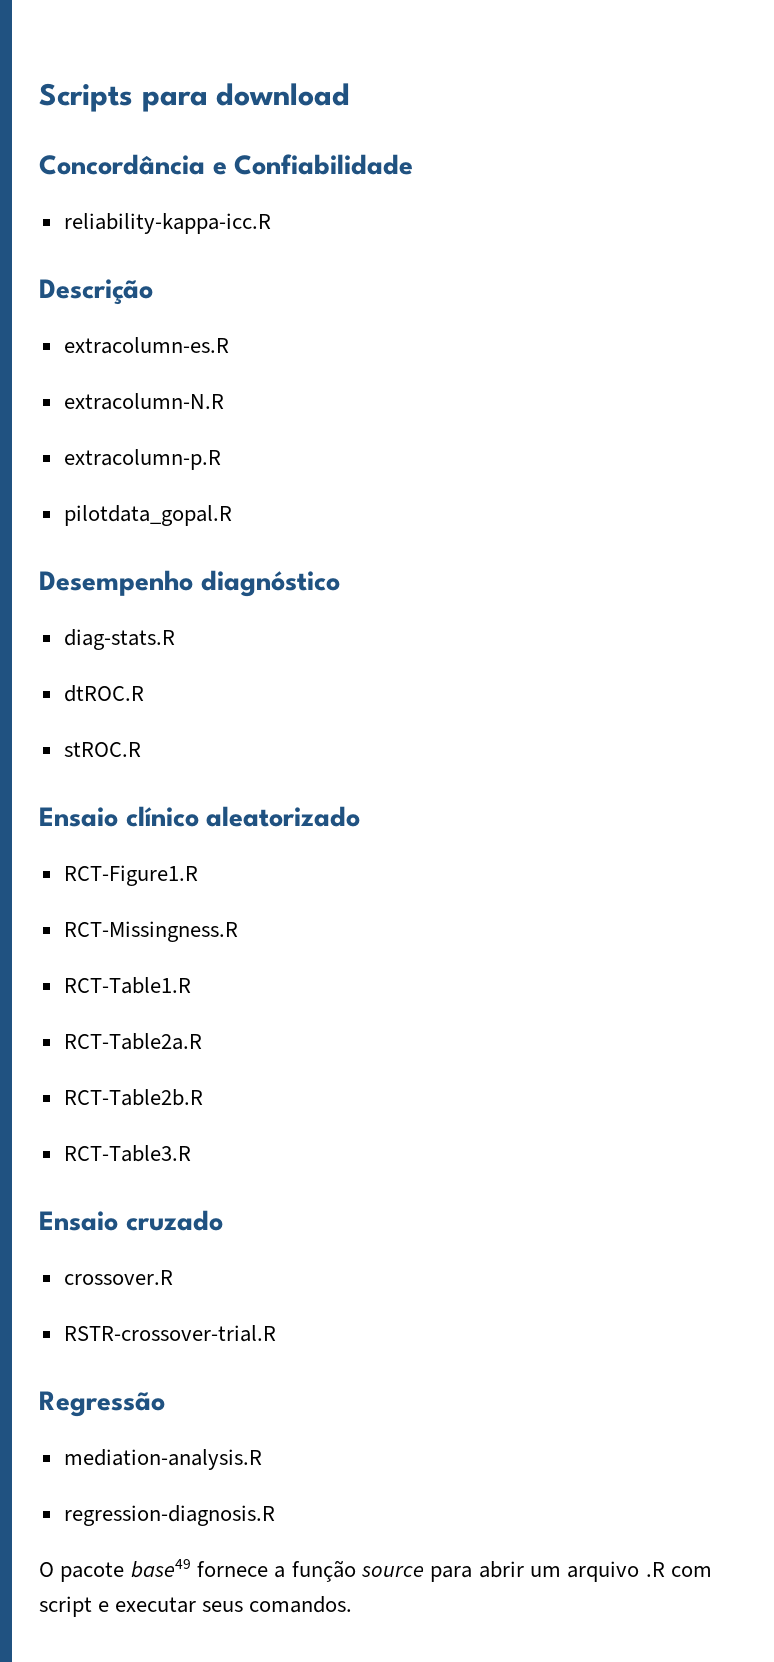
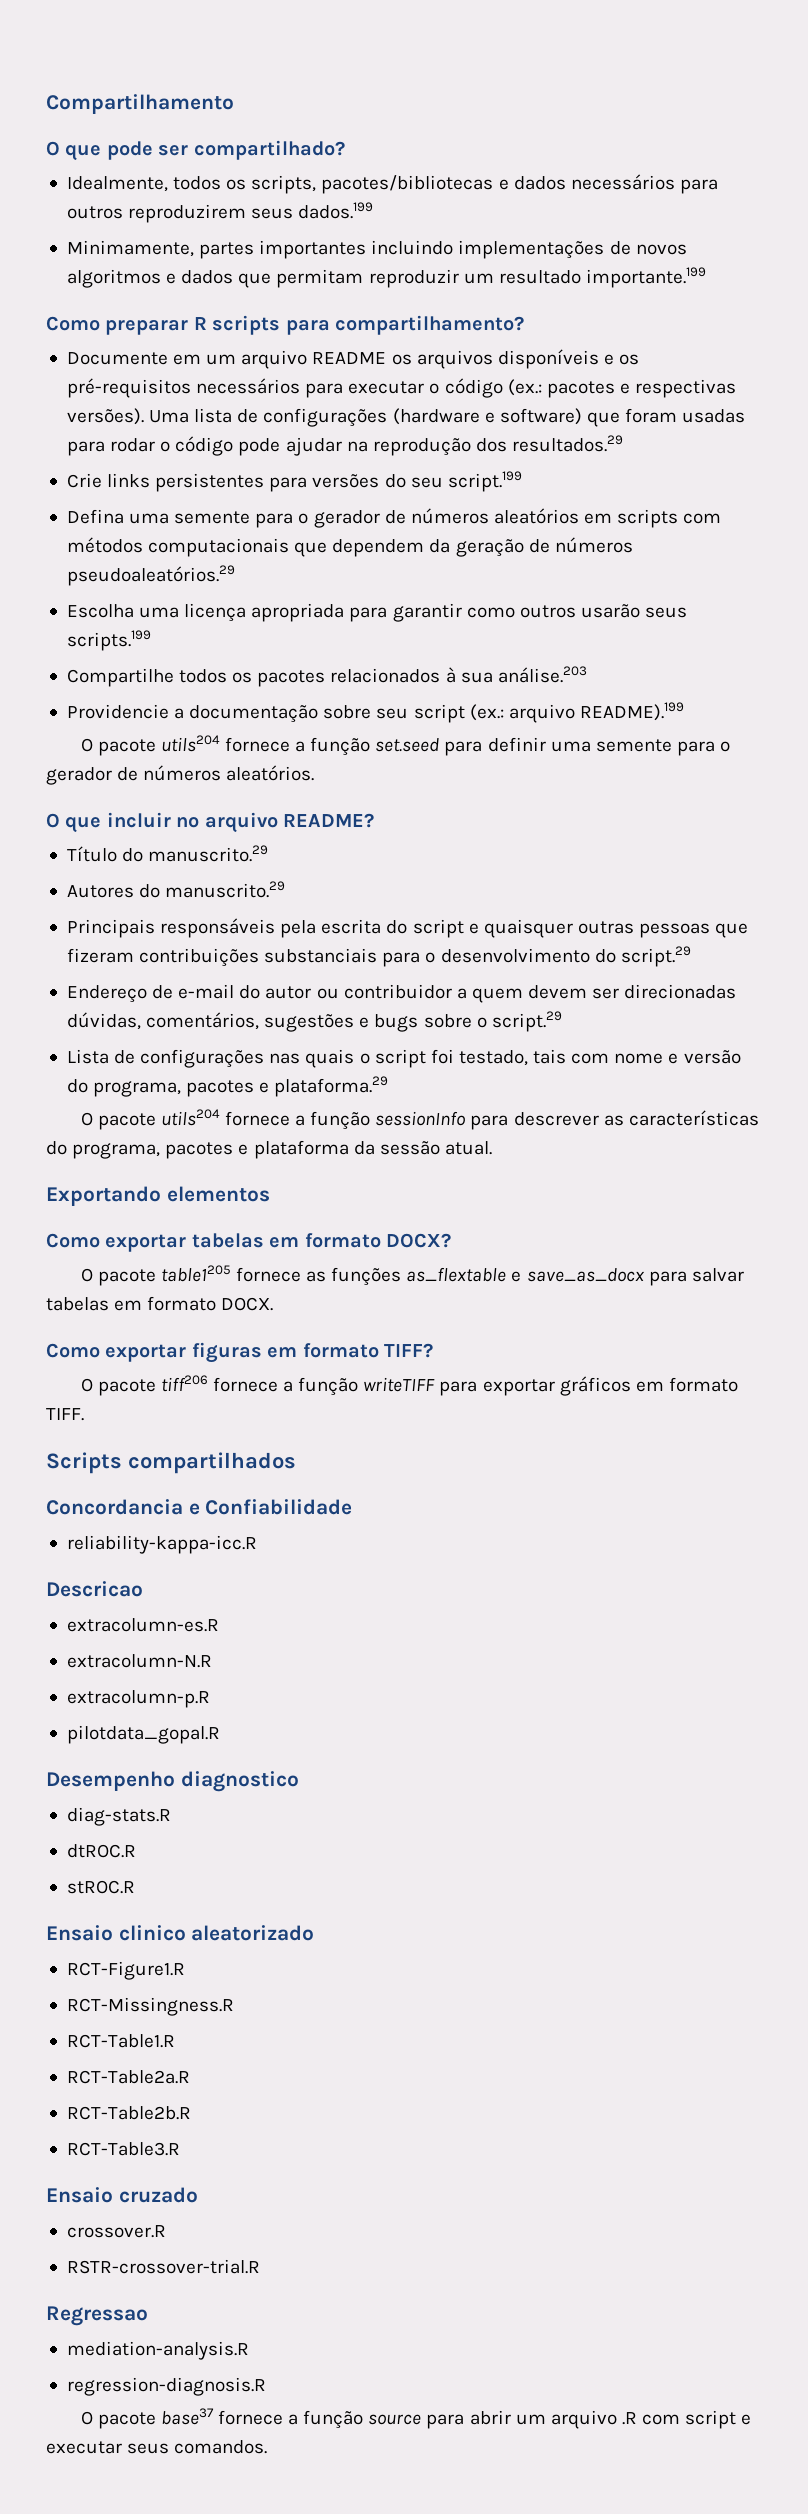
- Scripts para download
- Concordância e Confiabilidade
+ Compartilhamento
+ O que pode ser compartilhado?
+ Idealmente, todos os scripts, pacotes/bibliotecas e dados necessários para outros reproduzirem seus dados.199
+ Minimamente, partes importantes incluindo implementações de novos algoritmos e dados que permitam reproduzir um resultado importante.199
+ Como preparar R scripts para compartilhamento?
+ Documente em um arquivo README os arquivos disponíveis e os pré-requisitos necessários para executar o código (ex.: pacotes e respectivas versões). Uma lista de configurações (hardware e software) que foram usadas para rodar o código pode ajudar na reprodução dos resultados.29
+ Crie links persistentes para versões do seu script.199
+ Defina uma semente para o gerador de números aleatórios em scripts com métodos computacionais que dependem da geração de números pseudoaleatórios.29
+ Escolha uma licença apropriada para garantir como outros usarão seus scripts.199
+ Compartilhe todos os pacotes relacionados à sua análise.203
+ Providencie a documentação sobre seu script (ex.: arquivo README).199
+ O pacote utils204 fornece a função set.seed para definir uma semente para o gerador de números aleatórios.
+ O que incluir no arquivo README?
+ Título do manuscrito.29
+ Autores do manuscrito.29
+ Principais responsáveis pela escrita do script e quaisquer outras pessoas que fizeram contribuições substanciais para o desenvolvimento do script.29
+ Endereço de e-mail do autor ou contribuidor a quem devem ser direcionadas dúvidas, comentários, sugestões e bugs sobre o script.29
+ Lista de configurações nas quais o script foi testado, tais com nome e versão do programa, pacotes e plataforma.29
+ O pacote utils204 fornece a função sessionInfo para descrever as características do programa, pacotes e plataforma da sessão atual.
+ Exportando elementos
+ Como exportar tabelas em formato DOCX?
+ O pacote table1205 fornece as funções as_flextable e save_as_docx para salvar tabelas em formato DOCX.
+ Como exportar figuras em formato TIFF?
+ O pacote tiff206 fornece a função writeTIFF para exportar gráficos em formato TIFF.
+ Scripts compartilhados
+ Concordancia e Confiabilidade
- Descrição
+ Descricao
- Desempenho diagnóstico
+ Desempenho diagnostico
- Ensaio clínico aleatorizado
+ Ensaio clinico aleatorizado
- Regressão
+ Regressao
- O pacote base49 fornece a função source para abrir um arquivo .R com script e executar seus comandos.
+ O pacote base37 fornece a função source para abrir um arquivo .R com script e executar seus comandos.

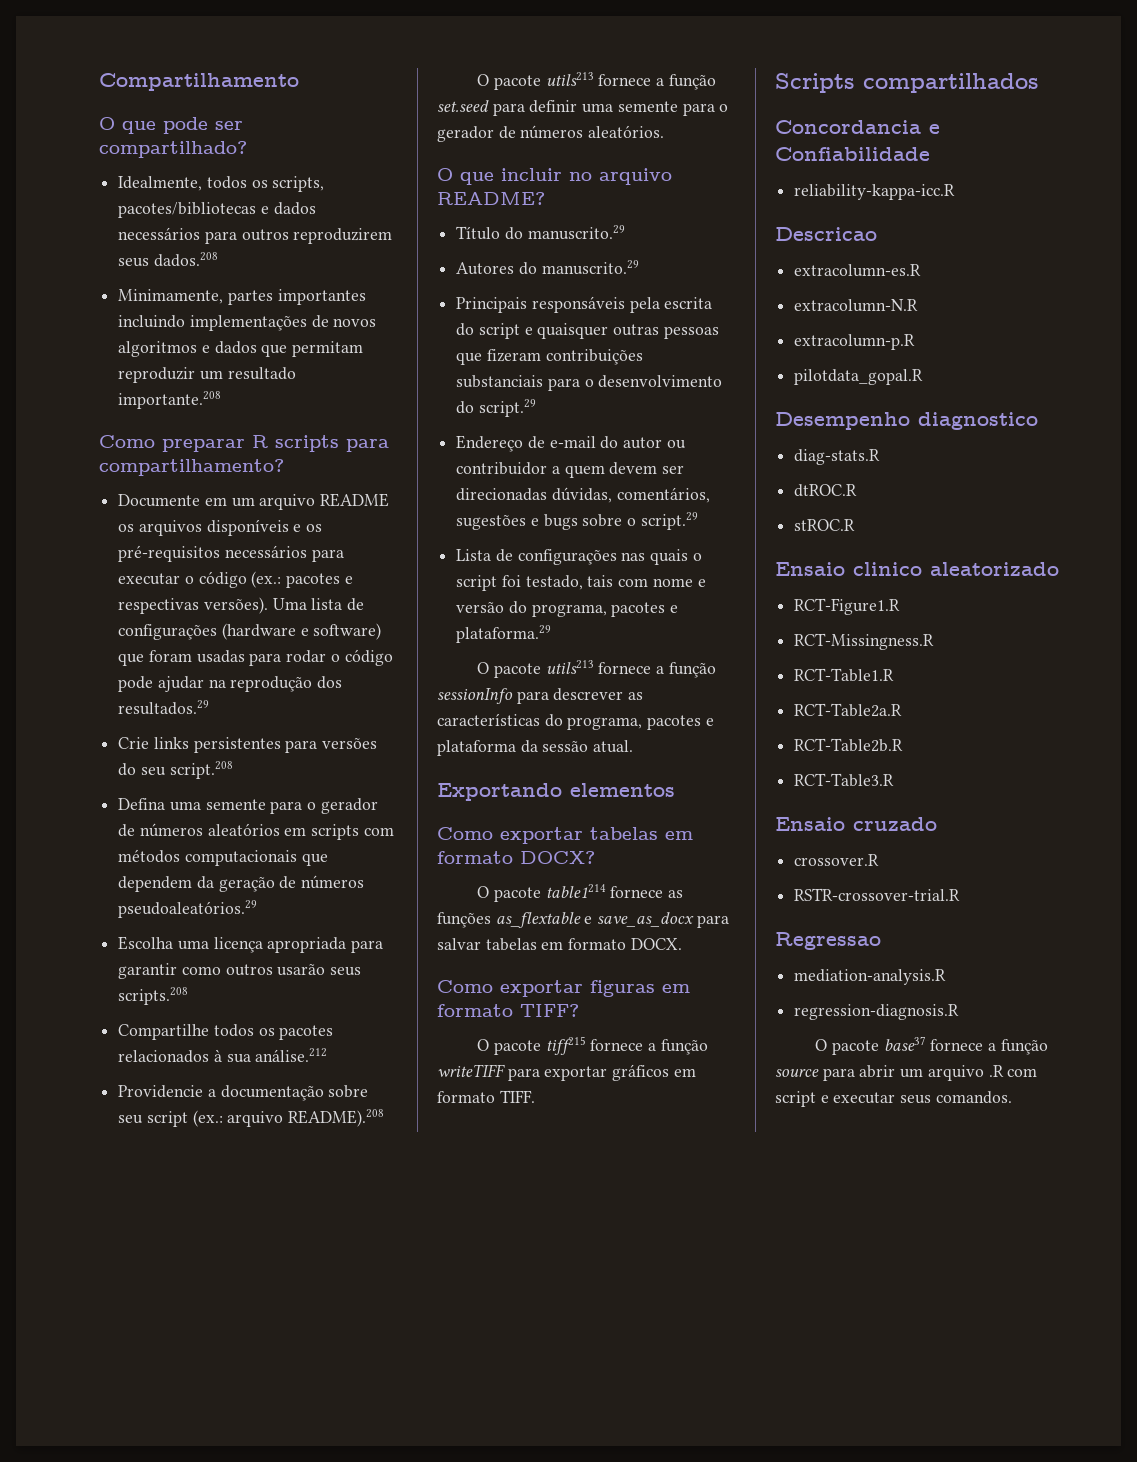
- Idealmente, todos os scripts, pacotes/bibliotecas e dados necessários para outros reproduzirem seus dados.199
+ Idealmente, todos os scripts, pacotes/bibliotecas e dados necessários para outros reproduzirem seus dados.208
- Minimamente, partes importantes incluindo implementações de novos algoritmos e dados que permitam reproduzir um resultado importante.199
+ Minimamente, partes importantes incluindo implementações de novos algoritmos e dados que permitam reproduzir um resultado importante.208
- Crie links persistentes para versões do seu script.199
+ Crie links persistentes para versões do seu script.208
- Escolha uma licença apropriada para garantir como outros usarão seus scripts.199
+ Escolha uma licença apropriada para garantir como outros usarão seus scripts.208
- Compartilhe todos os pacotes relacionados à sua análise.203
+ Compartilhe todos os pacotes relacionados à sua análise.212
- Providencie a documentação sobre seu script (ex.: arquivo README).199
- O pacote utils204 fornece a função set.seed para definir uma semente para o gerador de números aleatórios.
+ Providencie a documentação sobre seu script (ex.: arquivo README).208
+ O pacote utils213 fornece a função set.seed para definir uma semente para o gerador de números aleatórios.
- O pacote utils204 fornece a função sessionInfo para descrever as características do programa, pacotes e plataforma da sessão atual.
+ O pacote utils213 fornece a função sessionInfo para descrever as características do programa, pacotes e plataforma da sessão atual.
- O pacote table1205 fornece as funções as_flextable e save_as_docx para salvar tabelas em formato DOCX.
+ O pacote table1214 fornece as funções as_flextable e save_as_docx para salvar tabelas em formato DOCX.
- O pacote tiff206 fornece a função writeTIFF para exportar gráficos em formato TIFF.
+ O pacote tiff215 fornece a função writeTIFF para exportar gráficos em formato TIFF.

